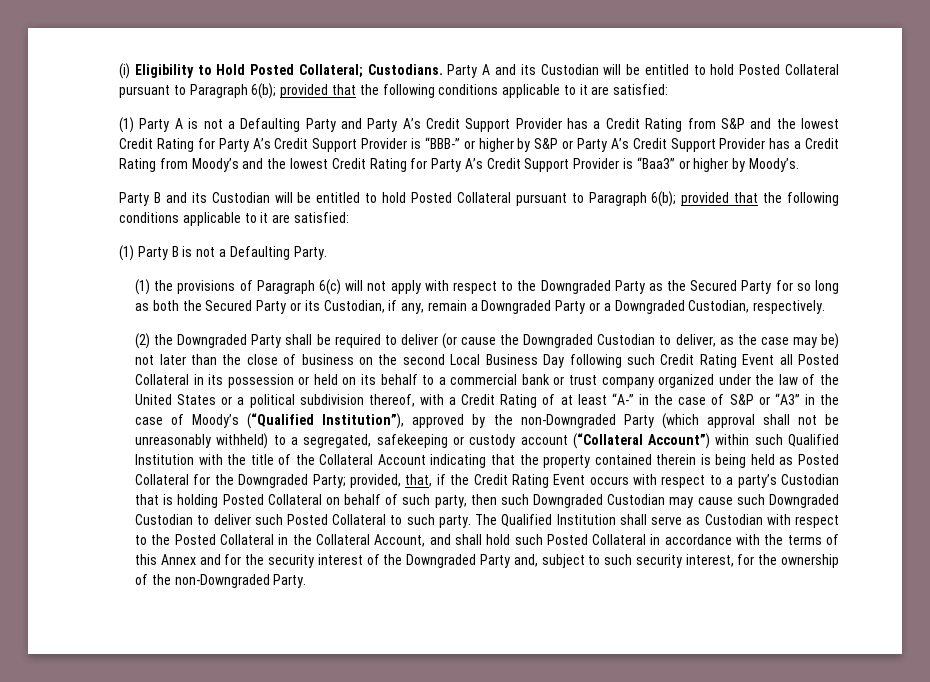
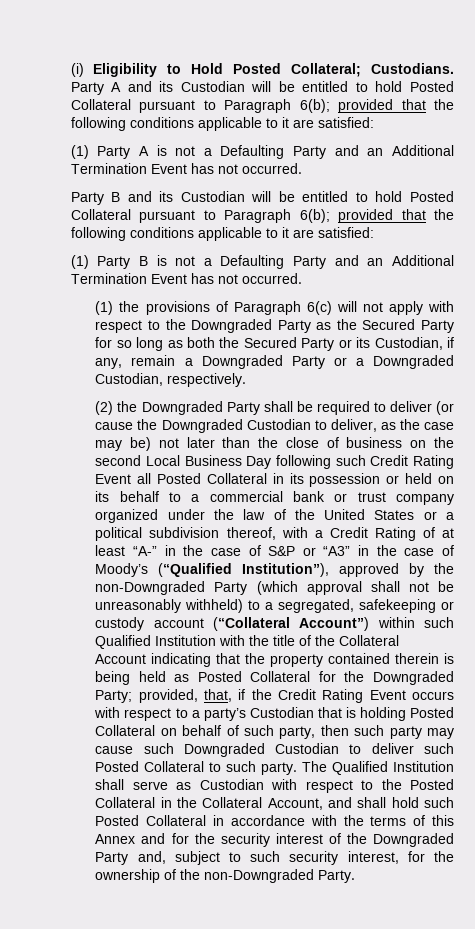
- (1) Party A is not a Defaulting Party and Party A’s Credit Support Provider has a Credit Rating from S&P and the lowest Credit Rating for Party A’s Credit Support Provider is “BBB-” or higher by S&P or Party A’s Credit Support Provider has a Credit Rating from Moody’s and the lowest Credit Rating for Party A’s Credit Support Provider is “Baa3” or higher by Moody’s.
+ (1) Party A is not a Defaulting Party and an Additional Termination Event has not occurred.
- (1) Party B is not a Defaulting Party.
+ (1) Party B is not a Defaulting Party and an Additional Termination Event has not occurred.
- provided, that, if the Credit Rating Event occurs with respect to a party’s Custodian that is holding Posted Collateral on behalf of such party, then such Downgraded Custodian may cause such Downgraded Custodian to deliver such Posted Collateral to such party.
+ provided, that, if the Credit Rating Event occurs with respect to a party’s Custodian that is holding Posted Collateral on behalf of such party, then such party may cause such Downgraded Custodian to deliver such Posted Collateral to such party.

